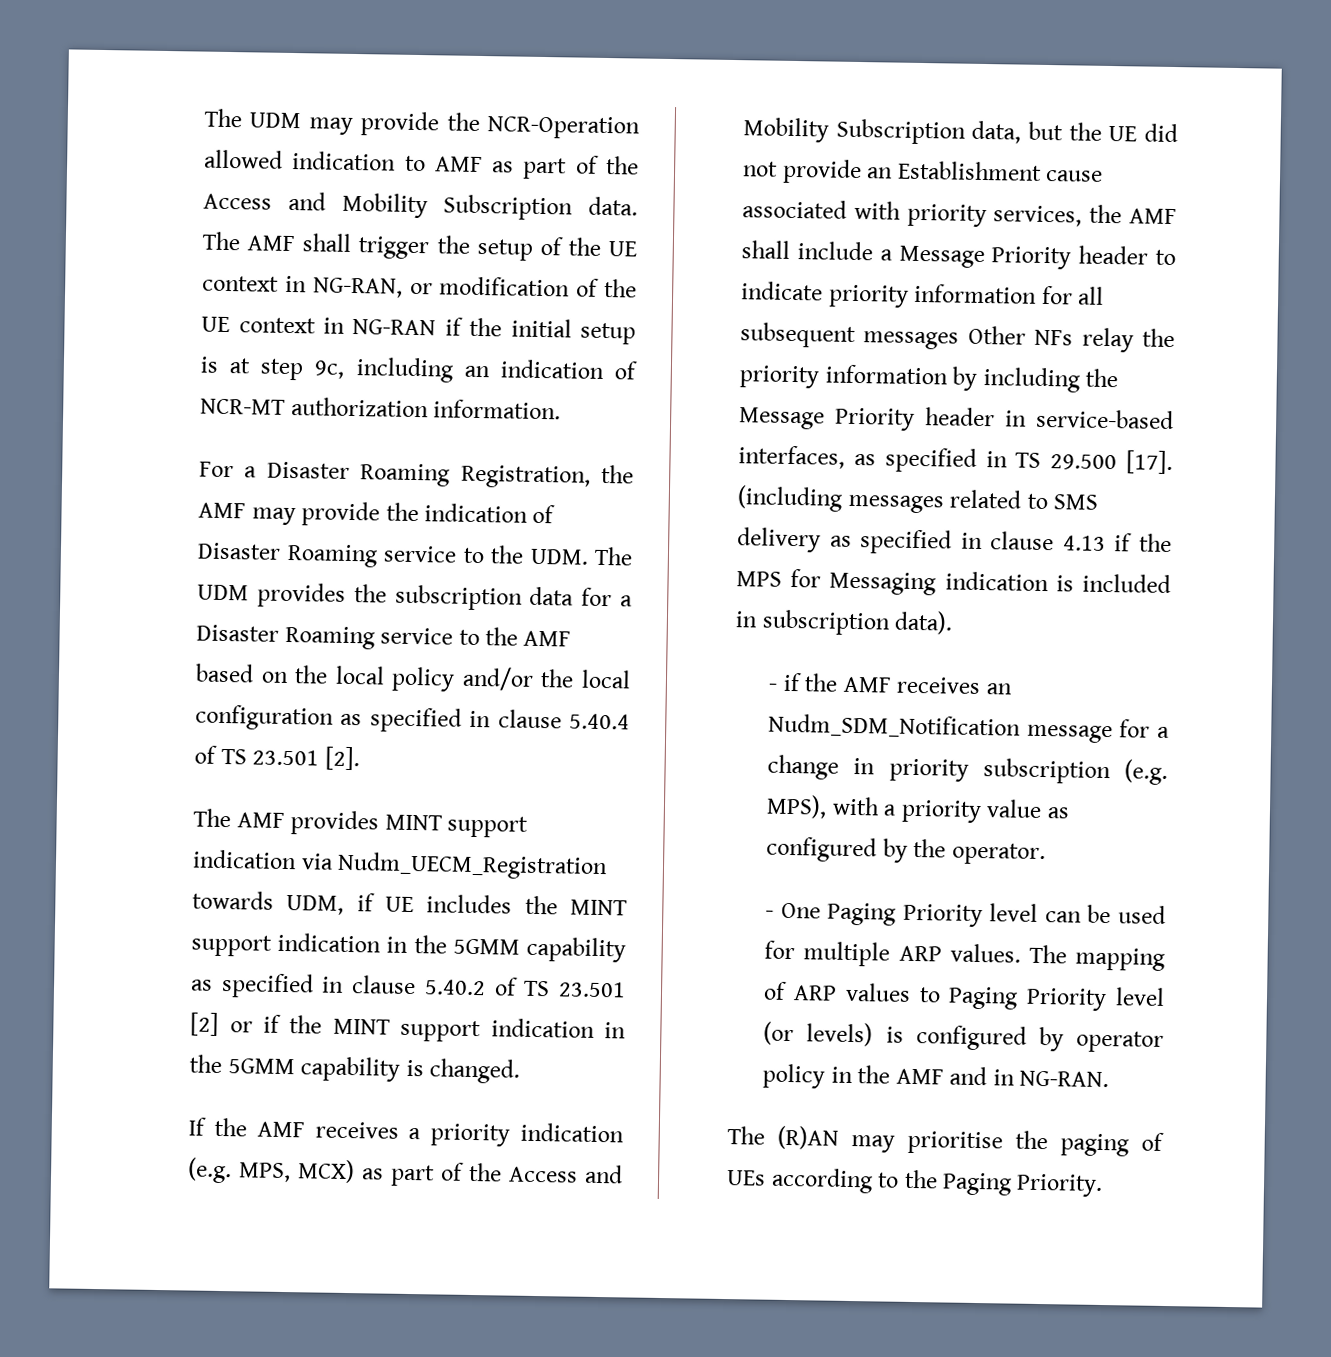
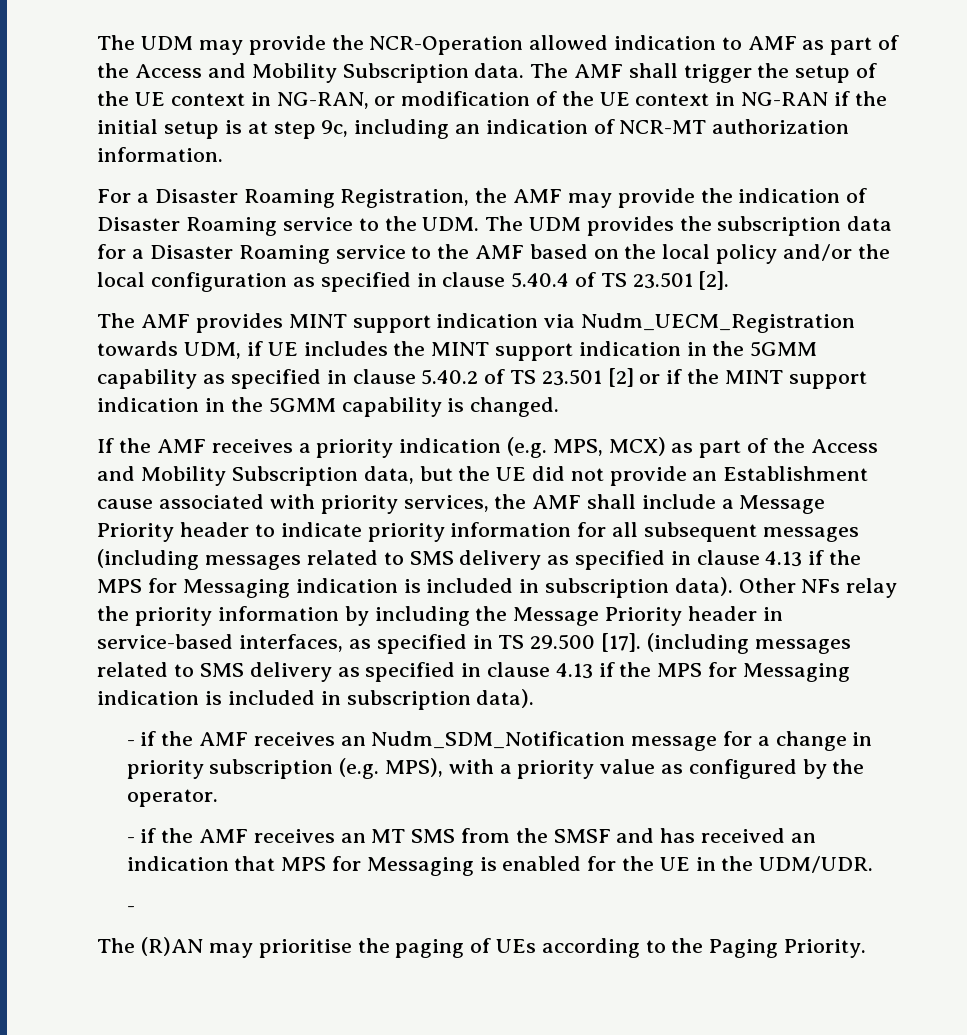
- If the AMF receives a priority indication (e.g. MPS, MCX) as part of the Access and Mobility Subscription data, but the UE did not provide an Establishment cause associated with priority services, the AMF shall include a Message Priority header to indicate priority information for all subsequent messages Other NFs relay the priority information by including the Message Priority header in service-based interfaces, as specified in TS 29.500 [17].
+ If the AMF receives a priority indication (e.g. MPS, MCX) as part of the Access and Mobility Subscription data, but the UE did not provide an Establishment cause associated with priority services, the AMF shall include a Message Priority header to indicate priority information for all subsequent messages (including messages related to SMS delivery as specified in clause 4.13 if the MPS for Messaging indication is included in subscription data). Other NFs relay the priority information by including the Message Priority header in service-based interfaces, as specified in TS 29.500 [17].
- - One Paging Priority level can be used for multiple ARP values. The mapping of ARP values to Paging Priority level (or levels) is configured by operator policy in the AMF and in NG-RAN.
+ - if the AMF receives an MT SMS from the SMSF and has received an indication that MPS for Messaging is enabled for the UE in the UDM/UDR.
+ -

